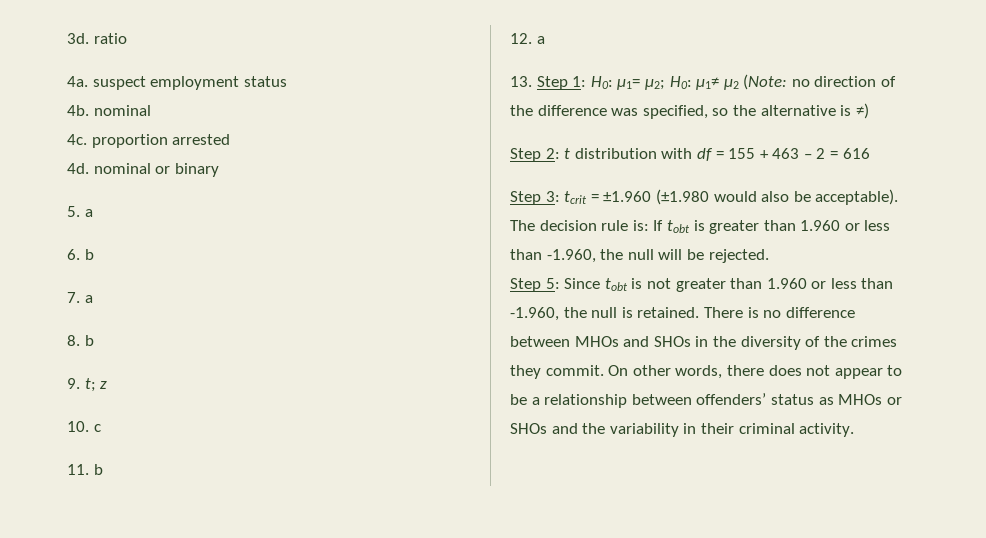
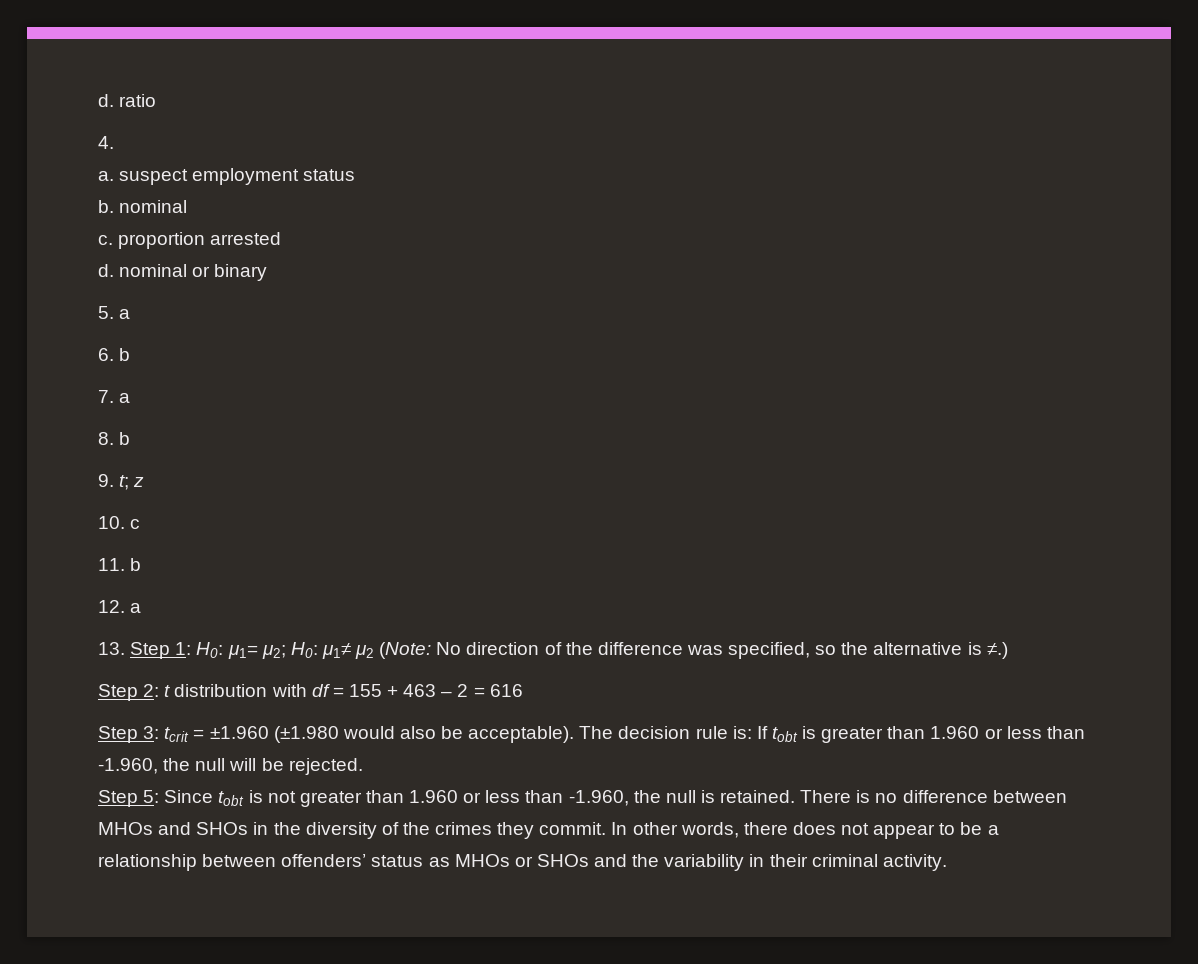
- 3d. ratio
+ d. ratio
- 4a. suspect employment status
+ 4.
+ a. suspect employment status
- 4b. nominal
+ b. nominal
- 4c. proportion arrested
+ c. proportion arrested
- 4d. nominal or binary
+ d. nominal or binary
- 13. Step 1: H0: μ1= μ2; H0: μ1≠ μ2 (Note: no direction of the difference was specified, so the alternative is ≠)
+ 13. Step 1: H0: μ1= μ2; H0: μ1≠ μ2 (Note: No direction of the difference was specified, so the alternative is ≠.)
- On other words, there does not appear to be a relationship between offenders’ status as MHOs or SHOs and the variability in their criminal activity.
+ In other words, there does not appear to be a relationship between offenders’ status as MHOs or SHOs and the variability in their criminal activity.

